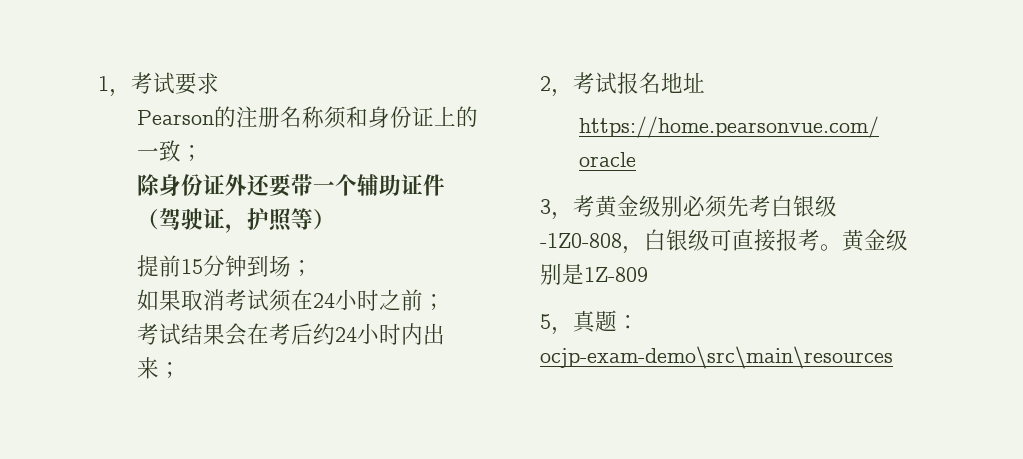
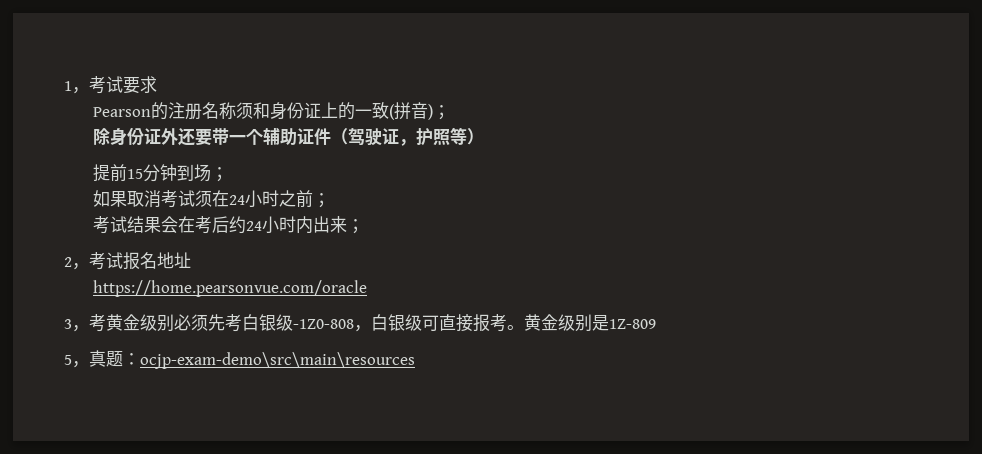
- Pearson的注册名称须和身份证上的一致；
+ Pearson的注册名称须和身份证上的一致(拼音)；

